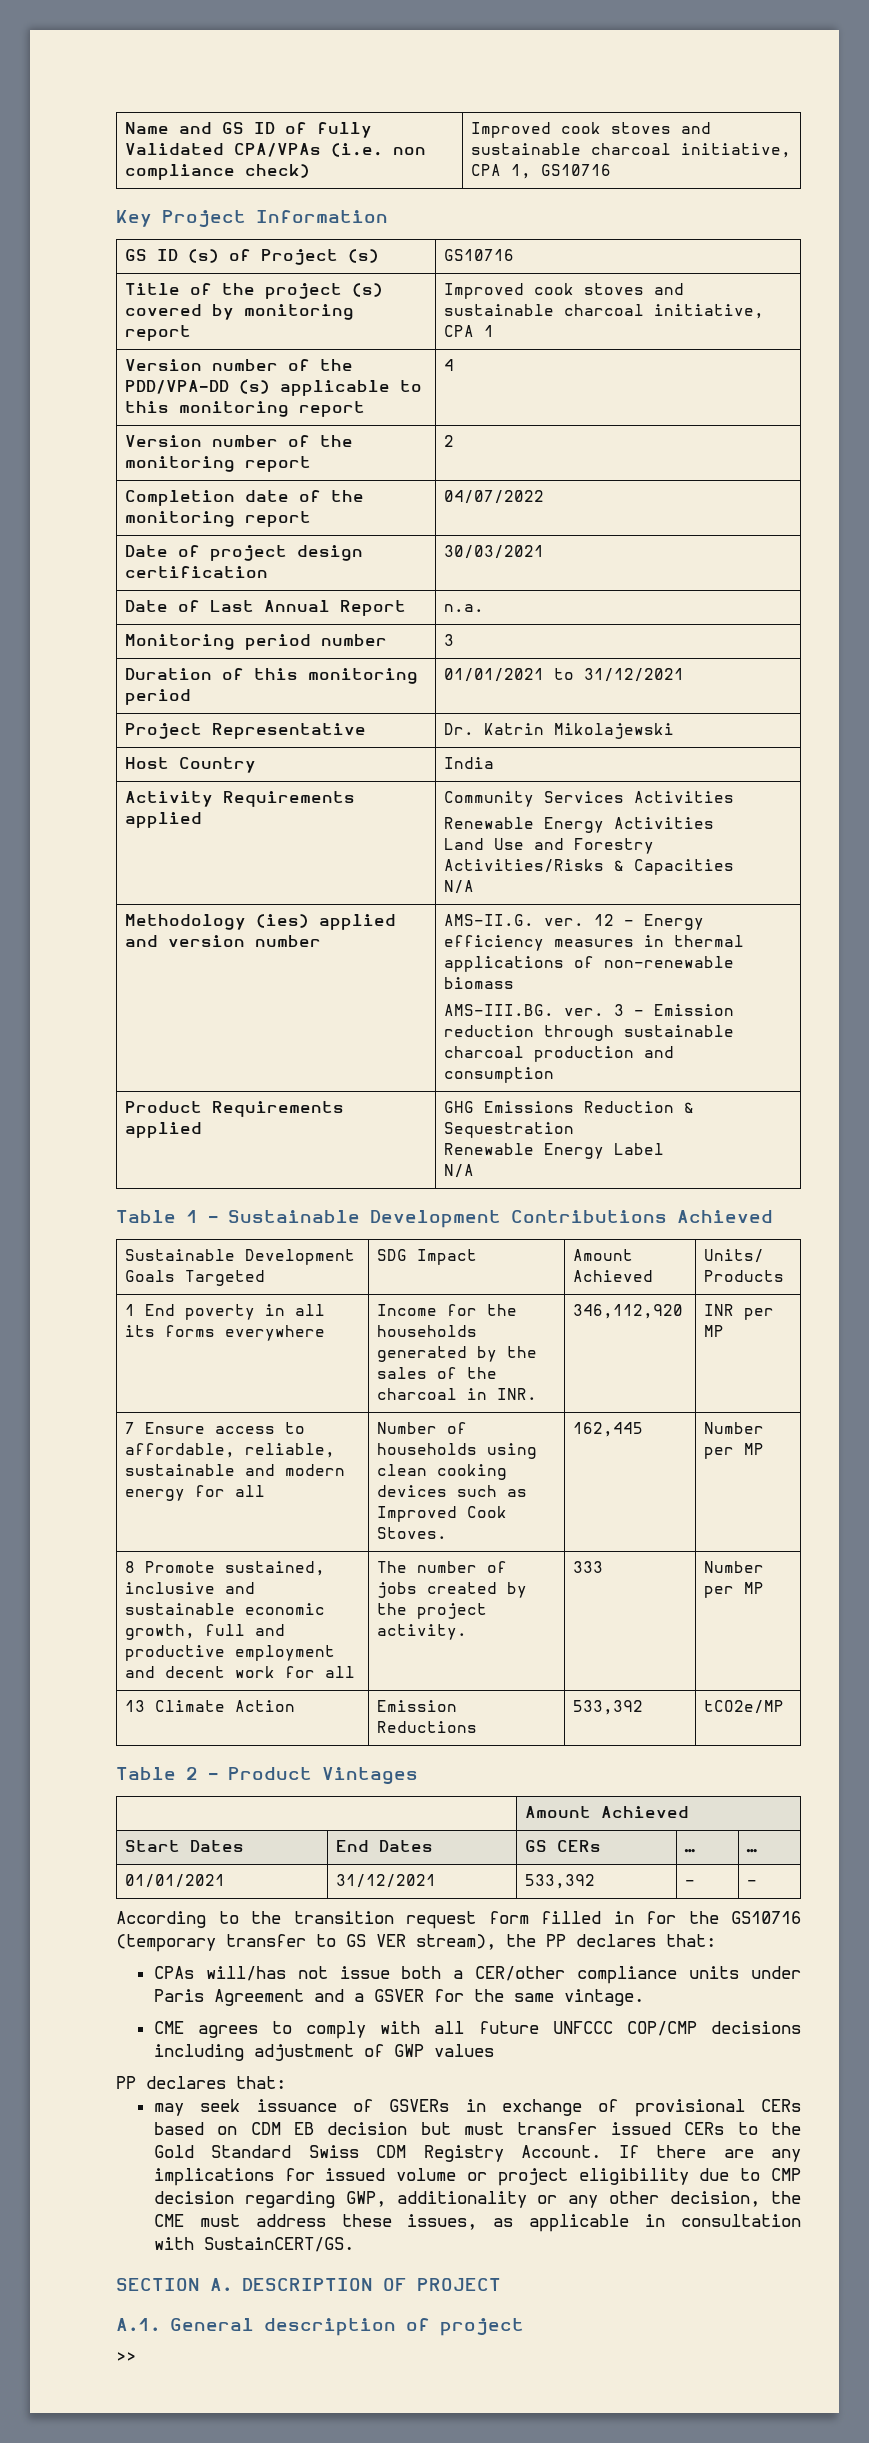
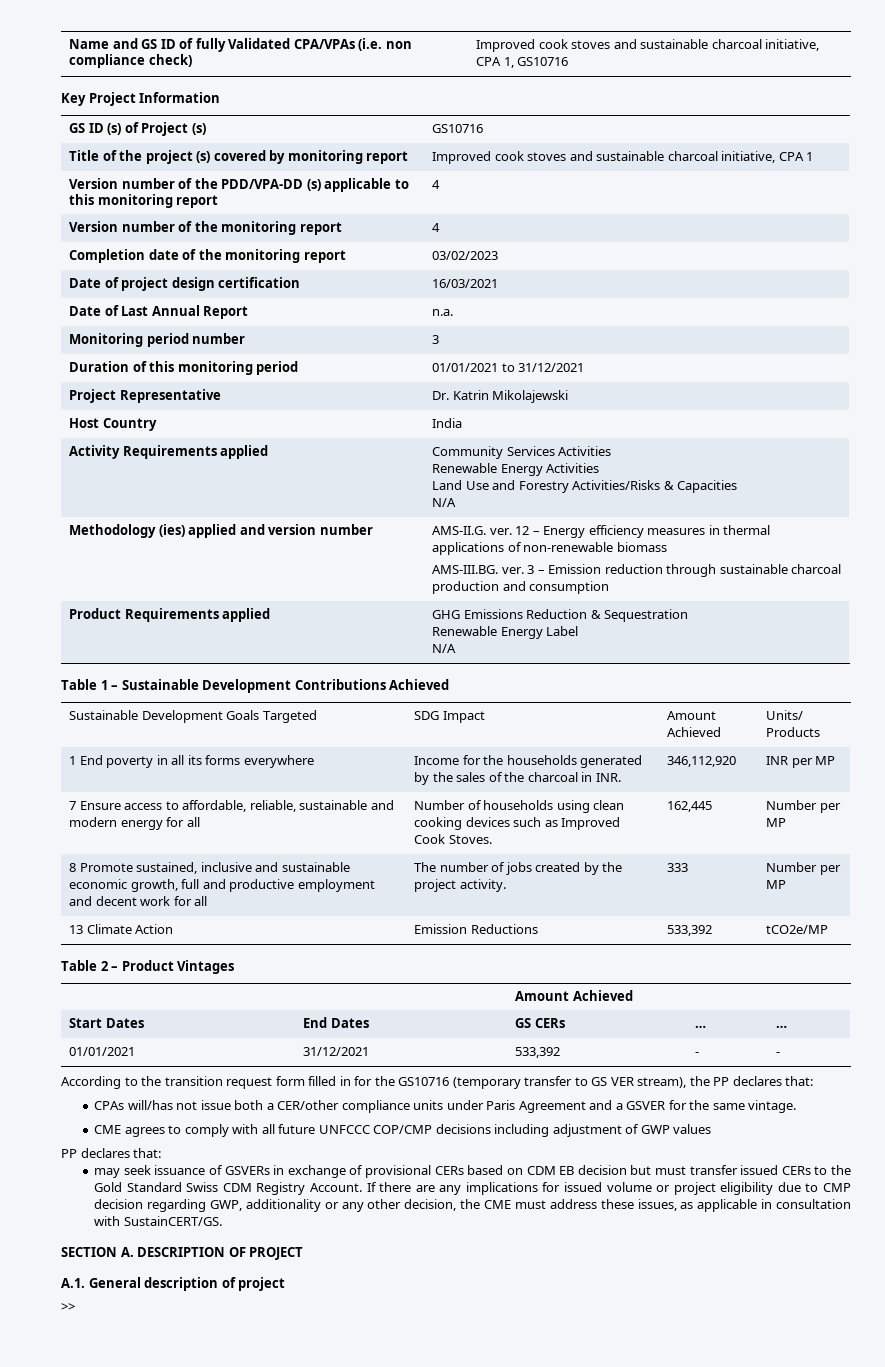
- Version number of the monitoring report | 2
+ Version number of the monitoring report | 4
- Completion date of the monitoring report | 04/07/2022
+ Completion date of the monitoring report | 03/02/2023
- Date of project design certification | 30/03/2021
+ Date of project design certification | 16/03/2021

